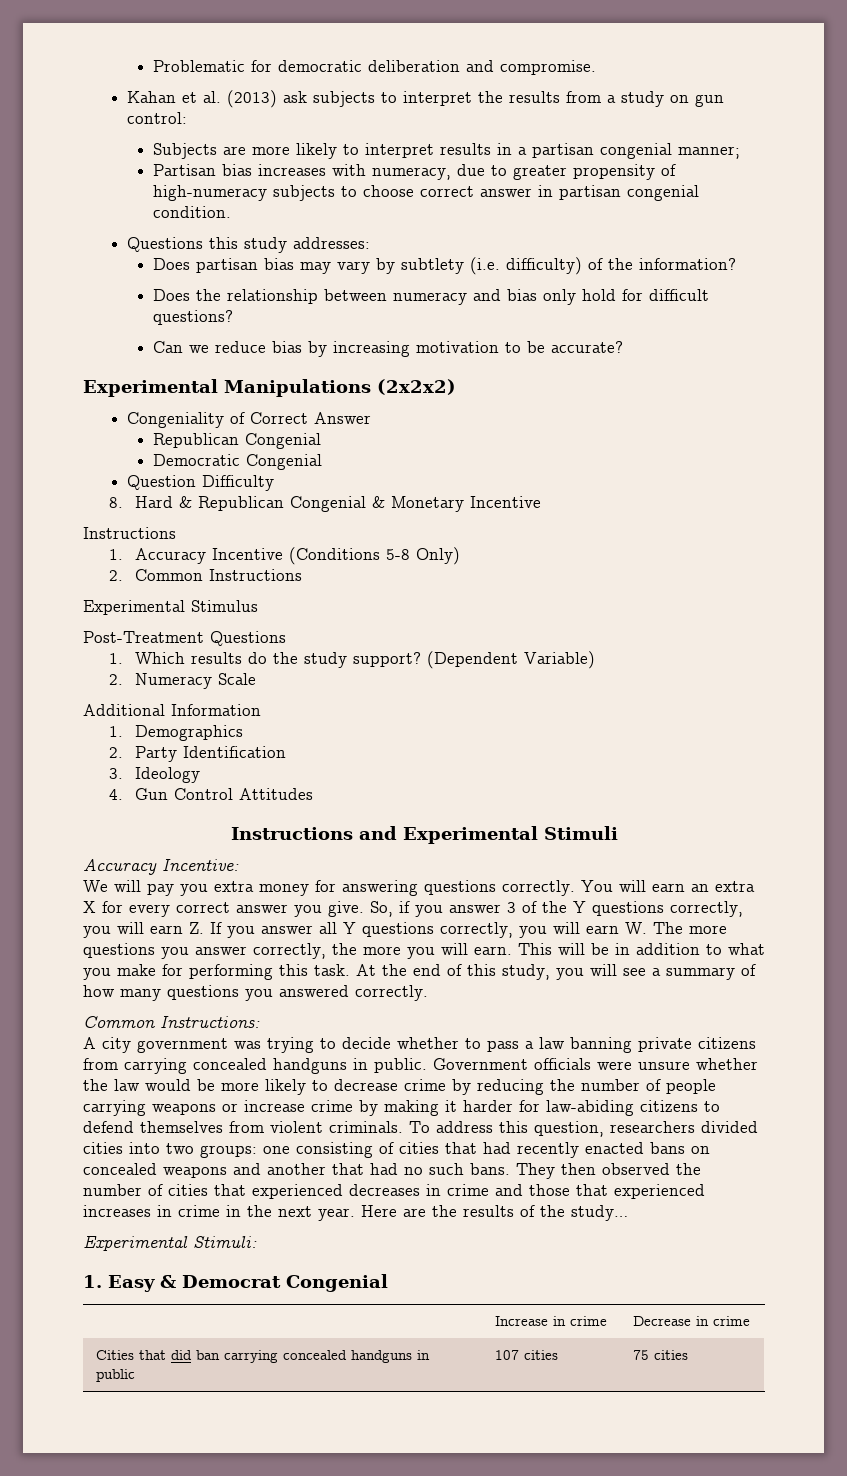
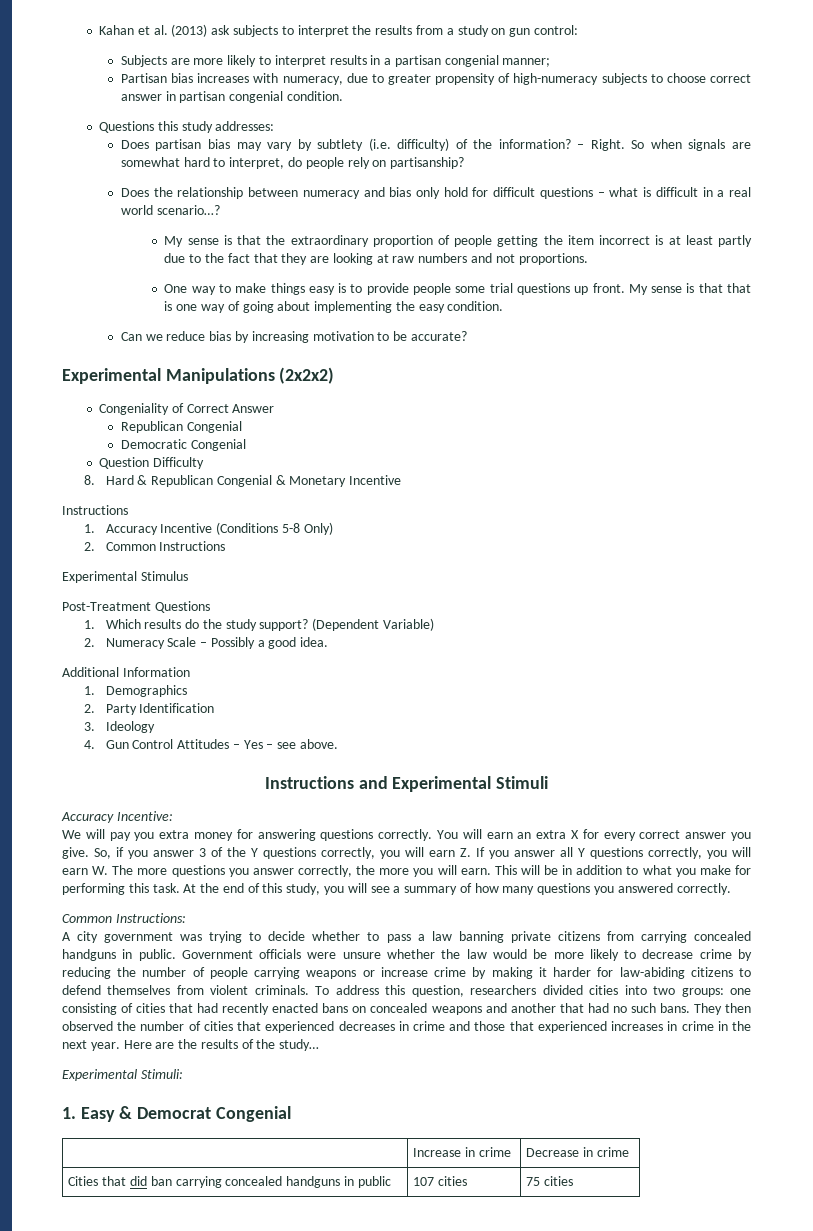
- Problematic for democratic deliberation and compromise.
+ – Right. So when signals are somewhat hard to interpret, do people rely on partisanship?
- Does the relationship between numeracy and bias only hold for difficult questions?
+ Does the relationship between numeracy and bias only hold for difficult questions – what is difficult in a real world scenario…?
+ My sense is that the extraordinary proportion of people getting the item incorrect is at least partly due to the fact that they are looking at raw numbers and not proportions.
+ One way to make things easy is to provide people some trial questions up front. My sense is that that is one way of going about implementing the easy condition.
- 2. Numeracy Scale
+ 2. Numeracy Scale – Possibly a good idea.
- 4. Gun Control Attitudes
+ 4. Gun Control Attitudes – Yes – see above.

